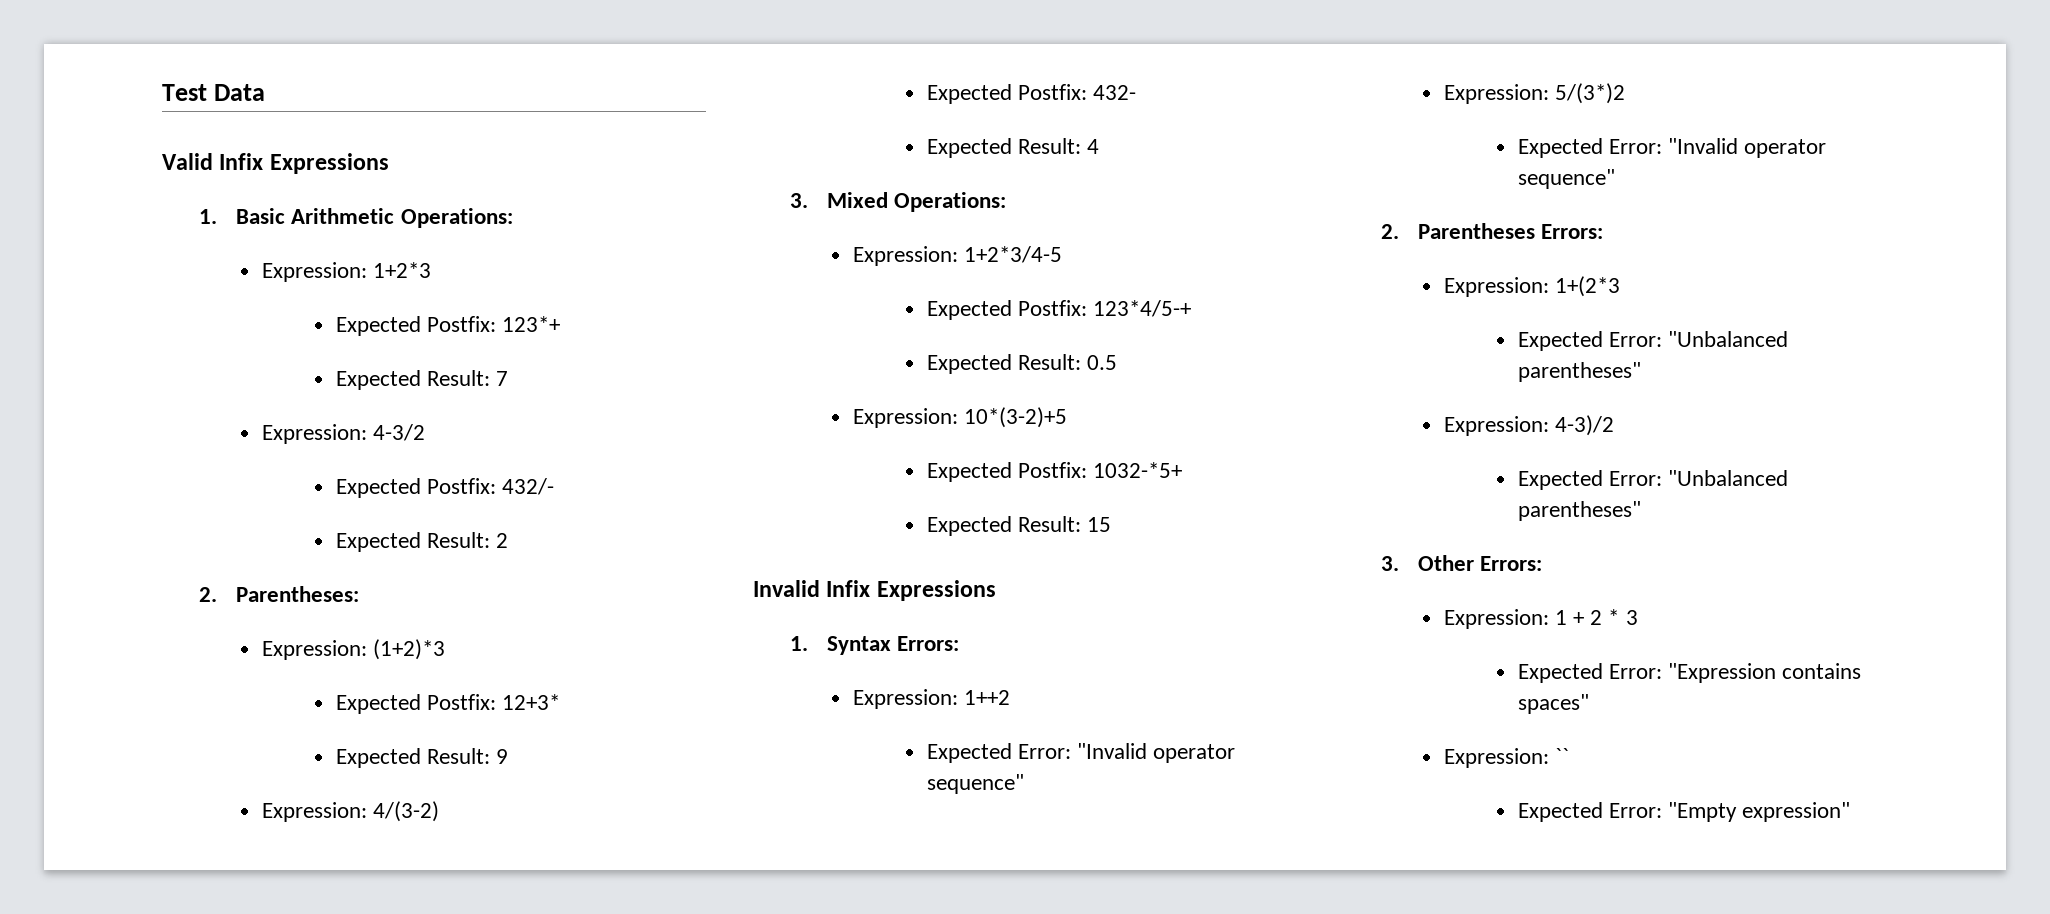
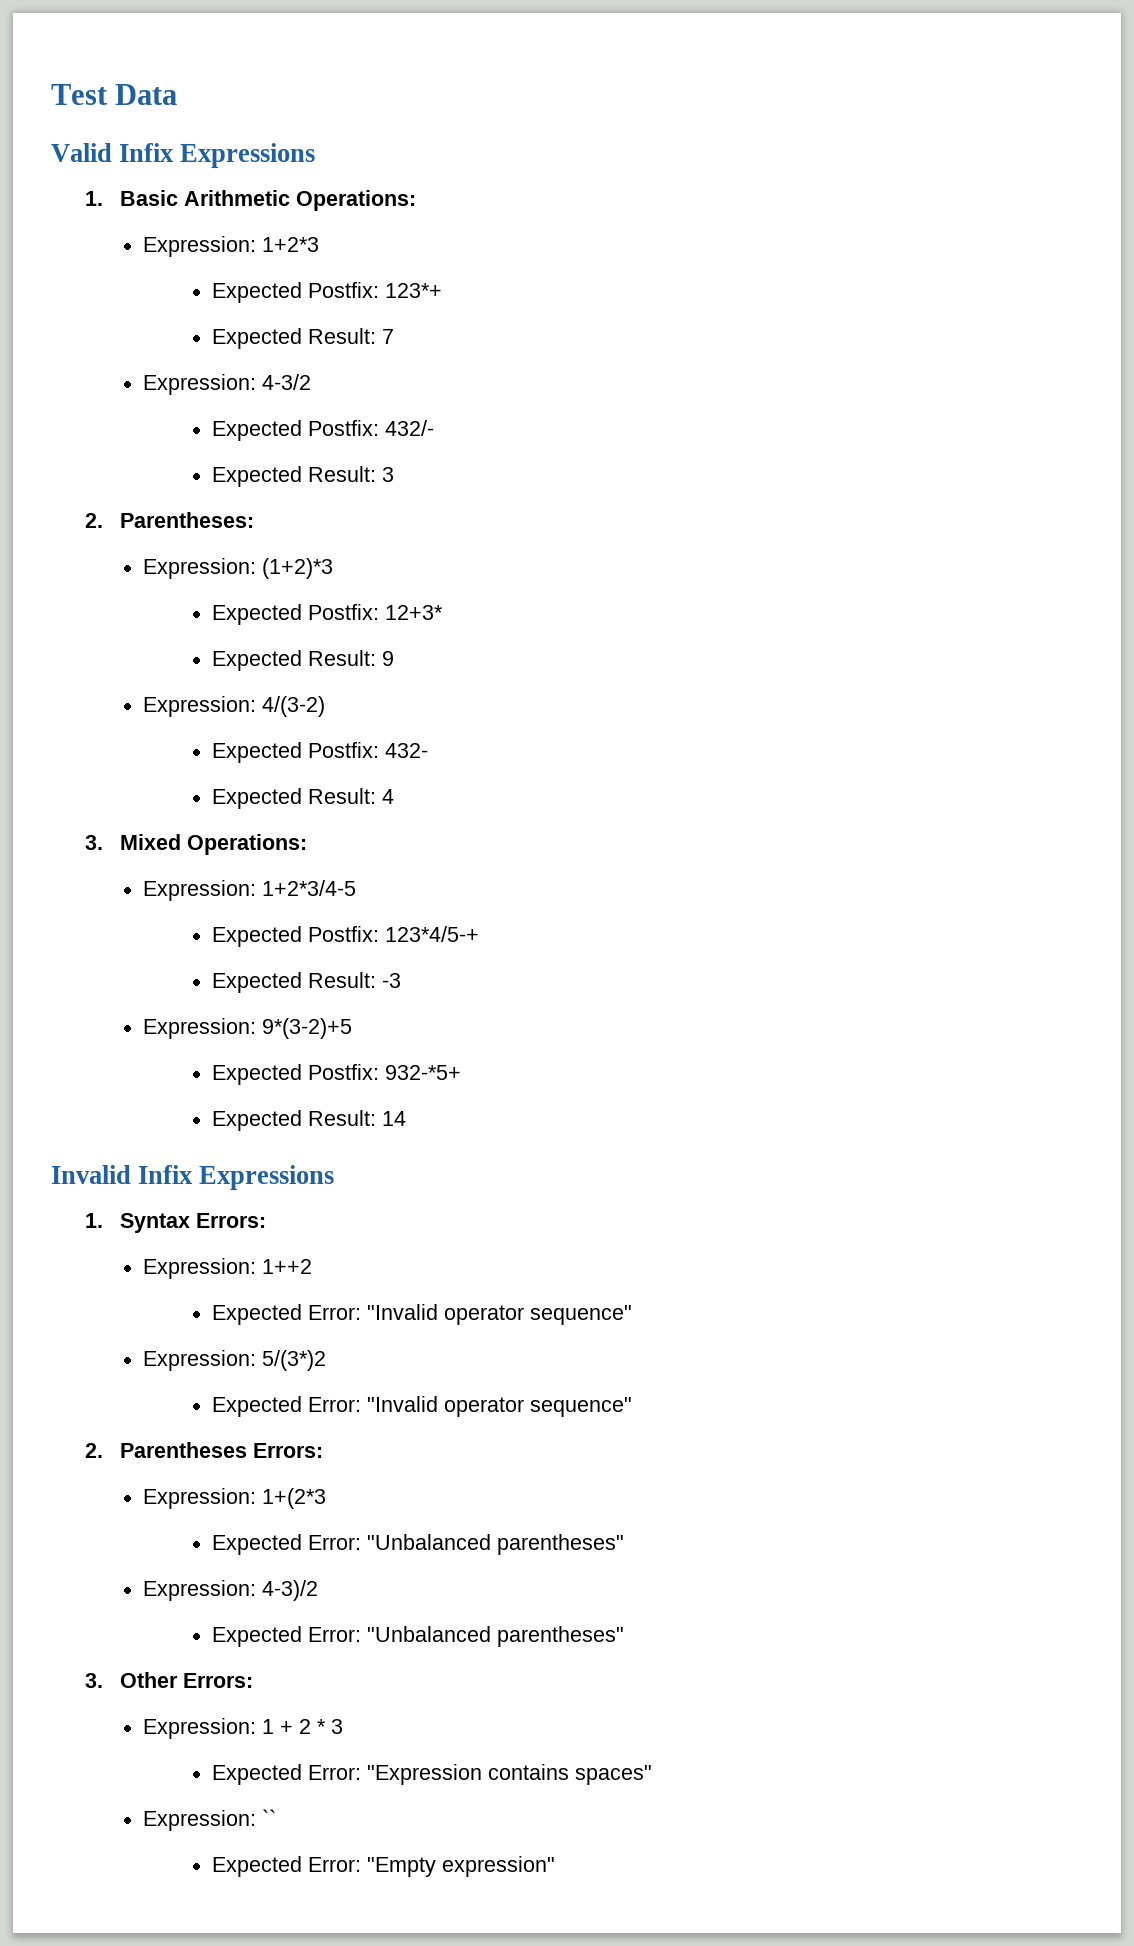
- Expected Result: 2
+ Expected Result: 3
- Expected Result: 0.5
- Expression: 10*(3-2)+5
- Expected Postfix: 1032-*5+
- Expected Result: 15
+ Expected Result: -3
+ Expression: 9*(3-2)+5
+ Expected Postfix: 932-*5+
+ Expected Result: 14

